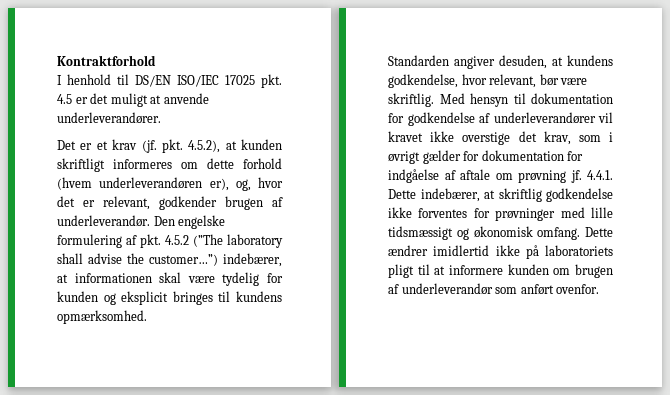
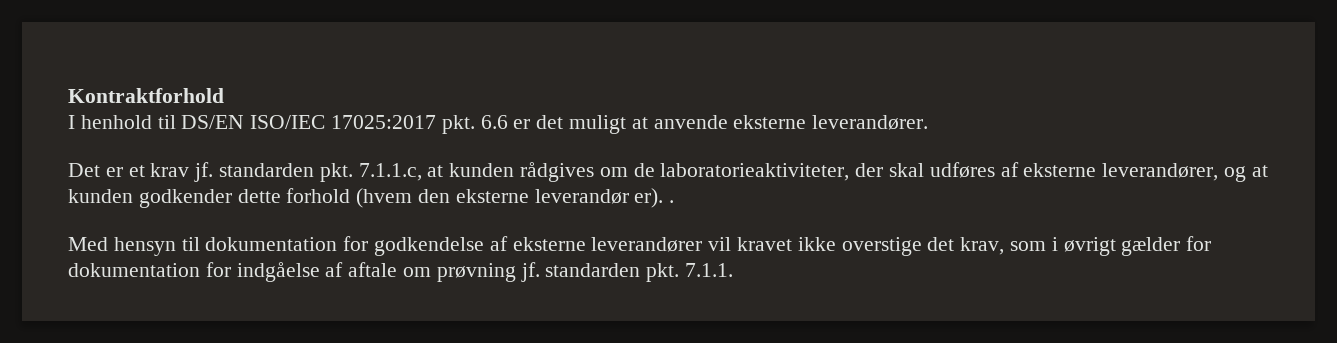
- I henhold til DS/EN ISO/IEC 17025 pkt. 4.5 er det muligt at anvende underleverandører.
+ I henhold til DS/EN ISO/IEC 17025:2017 pkt. 6.6 er det muligt at anvende eksterne leverandører.
- Det er et krav (jf. pkt. 4.5.2), at kunden skriftligt informeres om dette forhold (hvem underleverandøren er), og, hvor det er relevant, godkender brugen af underleverandør. Den engelske formulering af pkt. 4.5.2 (”The laboratory shall advise the customer…”) indebærer, at informationen skal være tydelig for kunden og eksplicit bringes til kundens opmærksomhed.
- Standarden angiver desuden, at kundens godkendelse, hvor relevant, bør være skriftlig. Med hensyn til dokumentation for godkendelse af underleverandører vil kravet ikke overstige det krav, som i øvrigt gælder for dokumentation for indgåelse af aftale om prøvning jf. 4.4.1. Dette indebærer, at skriftlig godkendelse ikke forventes for prøvninger med lille tidsmæssigt og økonomisk omfang. Dette ændrer imidlertid ikke på laboratoriets pligt til at informere kunden om brugen af underleverandør som anført ovenfor.
+ Det er et krav jf. standarden pkt. 7.1.1.c, at kunden rådgives om de laboratorieaktiviteter, der skal udføres af eksterne leverandører, og at kunden godkender dette forhold (hvem den eksterne leverandør er). .
+ Med hensyn til dokumentation for godkendelse af eksterne leverandører vil kravet ikke overstige det krav, som i øvrigt gælder for dokumentation for indgåelse af aftale om prøvning jf. standarden pkt. 7.1.1.

